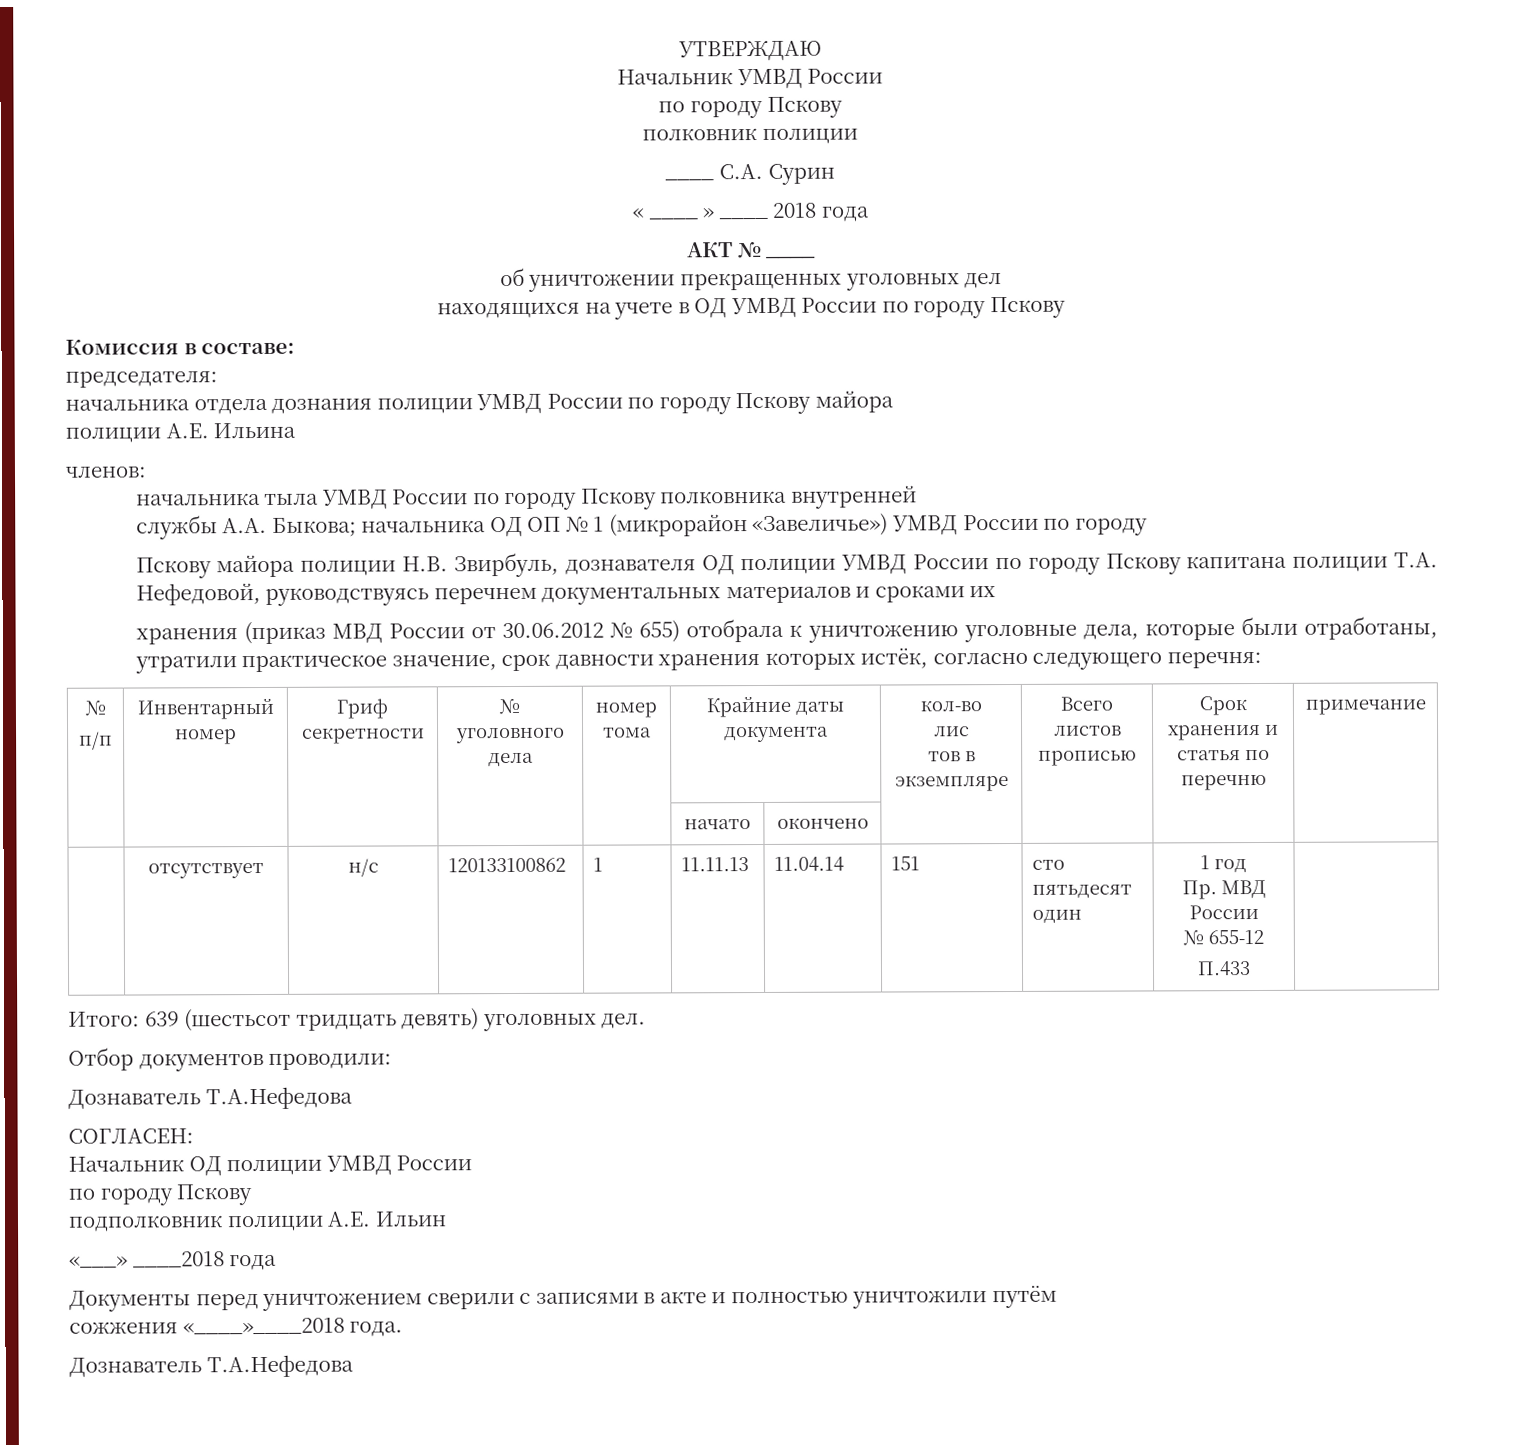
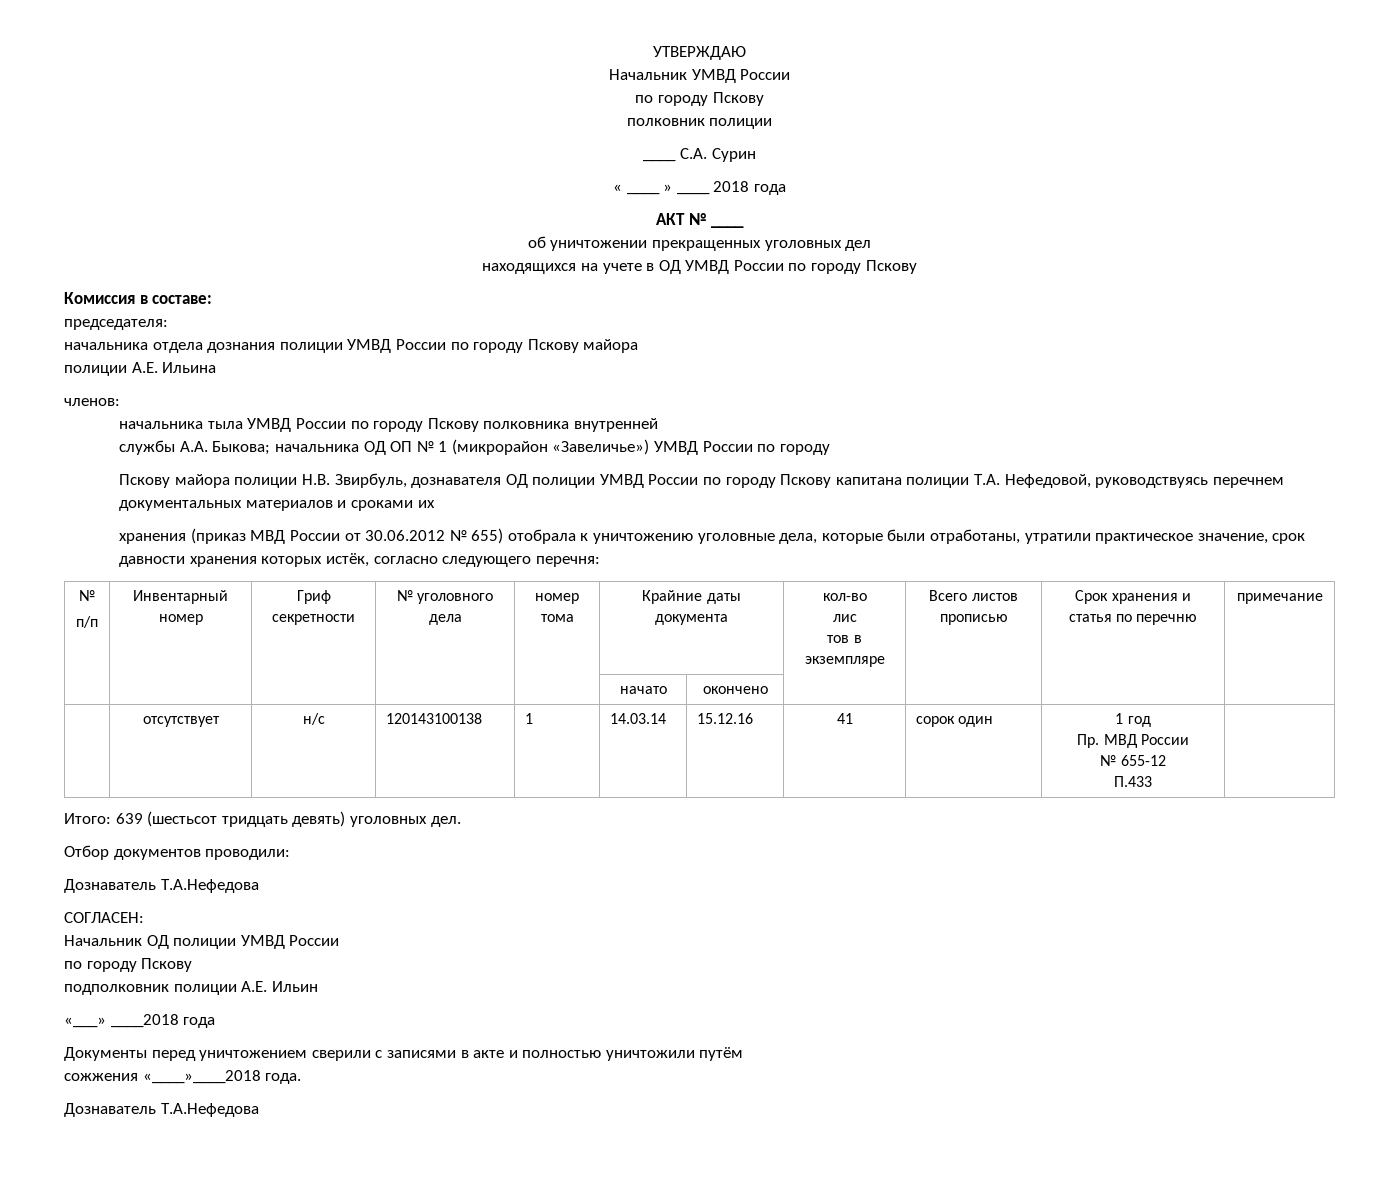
- | отсутствует | н/с | 120133100862 | 1 | 11.11.13 | 11.04.14 | 151 | сто пятьдесят один | 1 год
+ | отсутствует | н/с | 120143100138 | 1 | 14.03.14 | 15.12.16 | 41 | сорок один | 1 год

